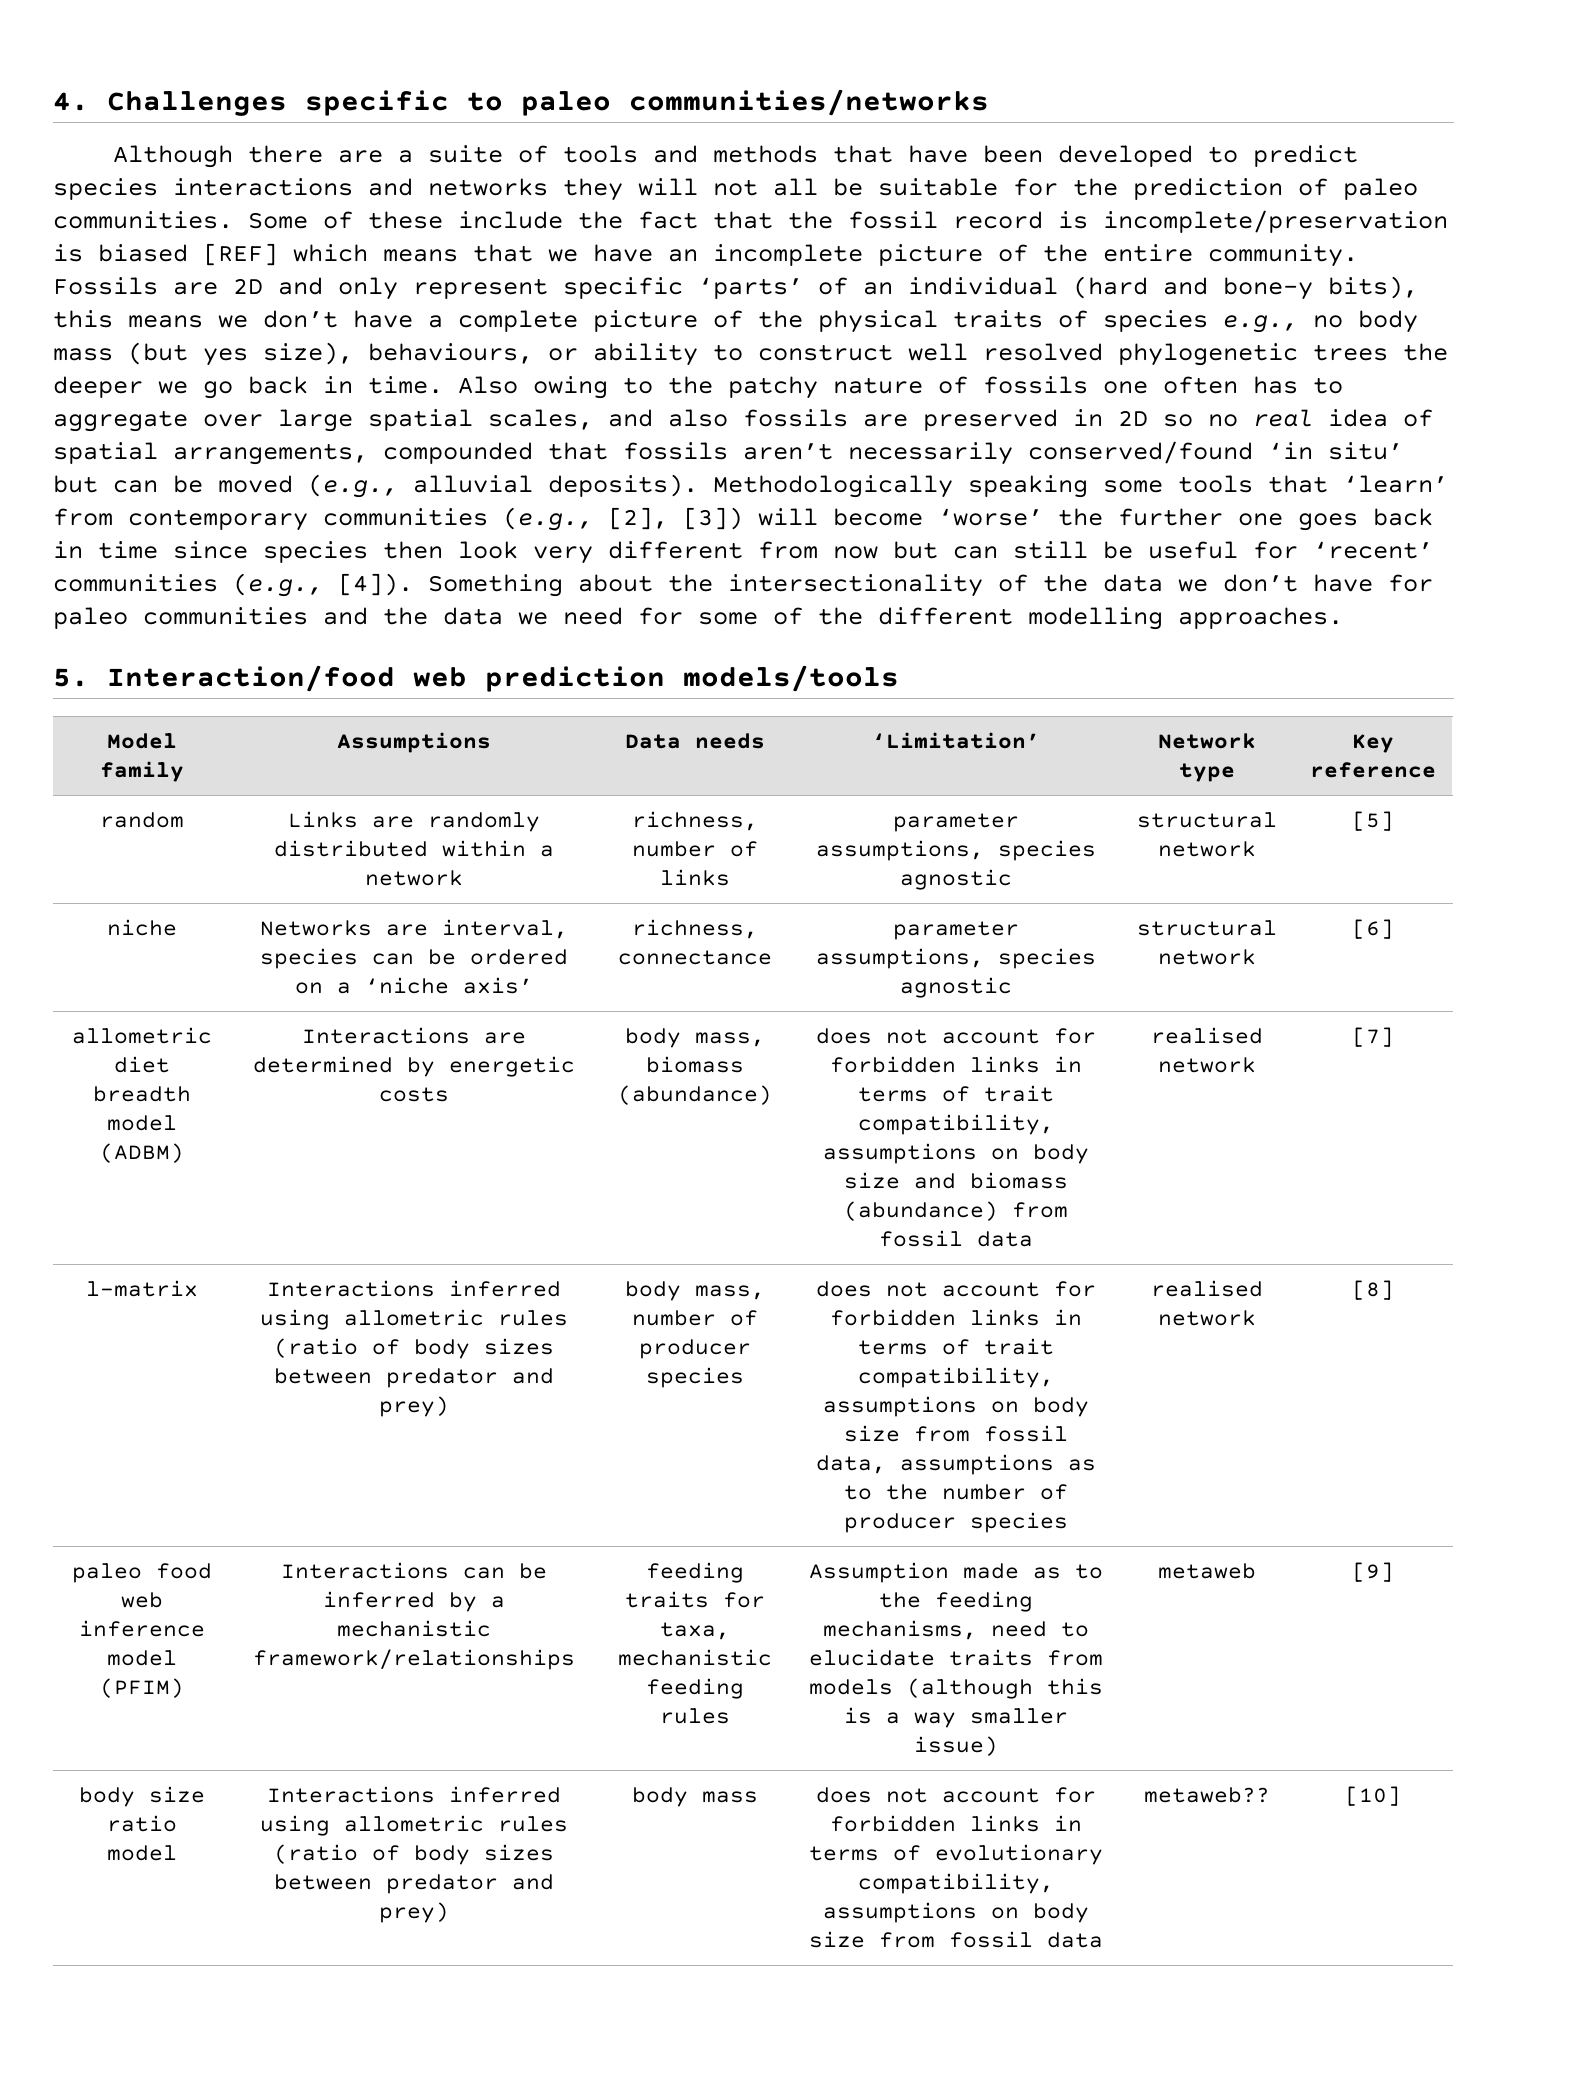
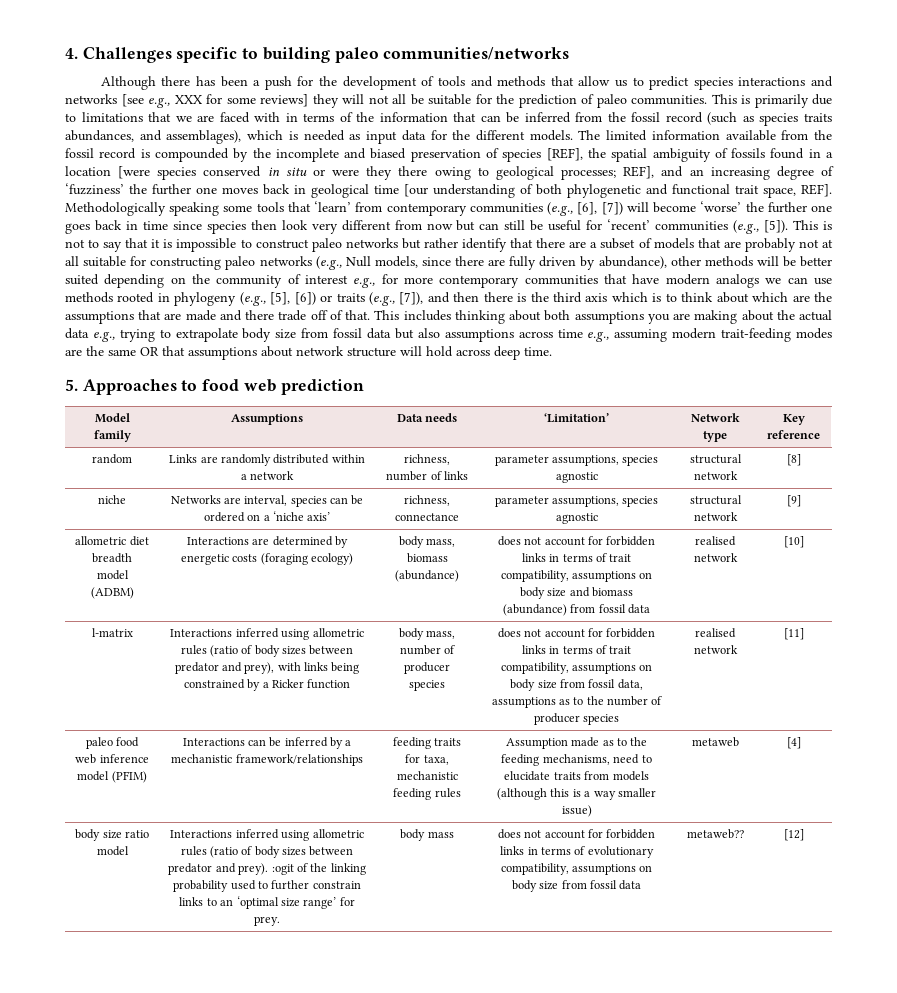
- 4. Challenges specific to paleo communities/networks
+ 4. Challenges specific to building paleo communities/networks
- Although there are a suite of tools and methods that have been developed to predict species interactions and networks they will not all be suitable for the prediction of paleo communities.
+ Although there has been a push for the development of tools and methods that allow us to predict species interactions and networks [see e.g., XXX for some reviews] they will not all be suitable for the prediction of paleo communities.
- Some of these include the fact that the fossil record is incomplete/preservation is biased [REF] which means that we have an incomplete picture of the entire community. Fossils are 2D and only represent specific ‘parts’ of an individual (hard and bone-y bits), this means we don’t have a complete picture of the physical traits of species e.g., no body mass (but yes size), behaviours, or ability to construct well resolved phylogenetic trees the deeper we go back in time. Also owing to the patchy nature of fossils one often has to aggregate over large spatial scales, and also fossils are preserved in 2D so no real idea of spatial arrangements, compounded that fossils aren’t necessarily conserved/found ‘in situ’ but can be moved (e.g., alluvial deposits).
+ This is primarily due to limitations that we are faced with in terms of the information that can be inferred from the fossil record (such as species traits abundances, and assemblages), which is needed as input data for the different models. The limited information available from the fossil record is compounded by the incomplete and biased preservation of species [REF], the spatial ambiguity of fossils found in a location [were species conserved in situ or were they there owing to geological processes; REF], and an increasing degree of ‘fuzziness’ the further one moves back in geological time [our understanding of both phylogenetic and functional trait space, REF].
- Methodologically speaking some tools that ‘learn’ from contemporary communities (e.g., [2], [3]) will become ‘worse’ the further one goes back in time since species then look very different from now but can still be useful for ‘recent’ communities (e.g., [4]). Something about the intersectionality of the data we don’t have for paleo communities and the data we need for some of the different modelling approaches.
- 5. Interaction/food web prediction models/tools
+ Methodologically speaking some tools that ‘learn’ from contemporary communities (e.g., [6], [7]) will become ‘worse’ the further one goes back in time since species then look very different from now but can still be useful for ‘recent’ communities (e.g., [5]). This is not to say that it is impossible to construct paleo networks but rather identify that there are a subset of models that are probably not at all suitable for constructing paleo networks (e.g., Null models, since there are fully driven by abundance), other methods will be better suited depending on the community of interest e.g., for more contemporary communities that have modern analogs we can use methods rooted in phylogeny (e.g., [5], [6]) or traits (e.g., [7]), and then there is the third axis which is to think about which are the assumptions that are made and there trade off of that. This includes thinking about both assumptions you are making about the actual data e.g., trying to extrapolate body size from fossil data but also assumptions across time e.g., assuming modern trait-feeding modes are the same OR that assumptions about network structure will hold across deep time.
+ 5. Approaches to food web prediction
- random | Links are randomly distributed within a network | richness, number of links | parameter assumptions, species agnostic | structural network | [5]
+ random | Links are randomly distributed within a network | richness, number of links | parameter assumptions, species agnostic | structural network | [8]
- niche | Networks are interval, species can be ordered on a ‘niche axis’ | richness, connectance | parameter assumptions, species agnostic | structural network | [6]
+ niche | Networks are interval, species can be ordered on a ‘niche axis’ | richness, connectance | parameter assumptions, species agnostic | structural network | [9]
- Interactions are determined by energetic costs
+ Interactions are determined by energetic costs (foraging ecology)
- [7]
+ [10]
- l-matrix | Interactions inferred using allometric rules (ratio of body sizes between predator and prey)
+ l-matrix | Interactions inferred using allometric rules (ratio of body sizes between predator and prey), with links being constrained by a Ricker function
- [8]
+ [11]
- [9]
+ [4]
- body size ratio model | Interactions inferred using allometric rules (ratio of body sizes between predator and prey)
+ body size ratio model | Interactions inferred using allometric rules (ratio of body sizes between predator and prey). :ogit of the linking probability used to further constrain links to an ‘optimal size range’ for prey.
- [10]
+ [12]

